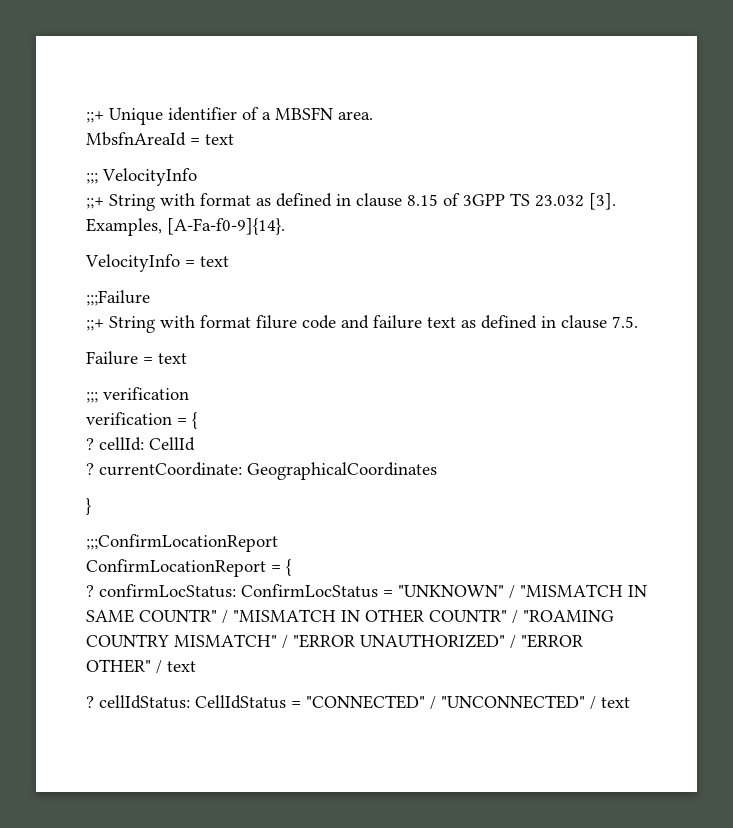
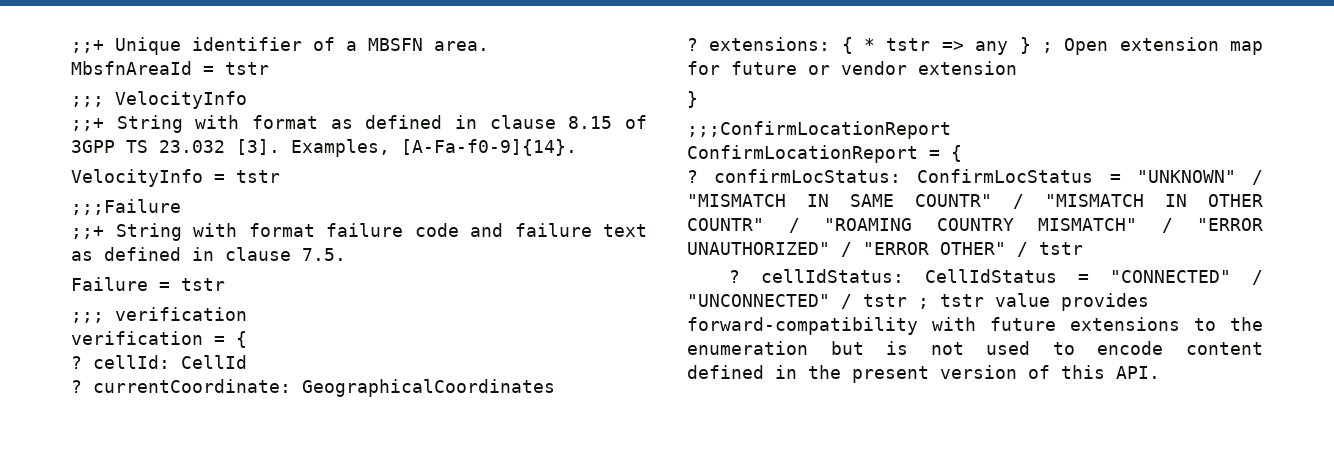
- MbsfnAreaId = text
+ MbsfnAreaId = tstr
- VelocityInfo = text
+ VelocityInfo = tstr
- ;;+ String with format filure code and failure text as defined in clause 7.5.
+ ;;+ String with format failure code and failure text as defined in clause 7.5.
- Failure = text
+ Failure = tstr
+ ? extensions: { * tstr => any } ; Open extension map for future or vendor extension
- ? confirmLocStatus: ConfirmLocStatus = "UNKNOWN" / "MISMATCH IN SAME COUNTR" / "MISMATCH IN OTHER COUNTR" / "ROAMING COUNTRY MISMATCH" / "ERROR UNAUTHORIZED" / "ERROR OTHER" / text
+ ? confirmLocStatus: ConfirmLocStatus = "UNKNOWN" / "MISMATCH IN SAME COUNTR" / "MISMATCH IN OTHER COUNTR" / "ROAMING COUNTRY MISMATCH" / "ERROR UNAUTHORIZED" / "ERROR OTHER" / tstr
- ? cellIdStatus: CellIdStatus = "CONNECTED" / "UNCONNECTED" / text
+ ? cellIdStatus: CellIdStatus = "CONNECTED" / "UNCONNECTED" / tstr ; tstr value provides forward-compatibility with future extensions to the enumeration but is not used to encode content defined in the present version of this API.

